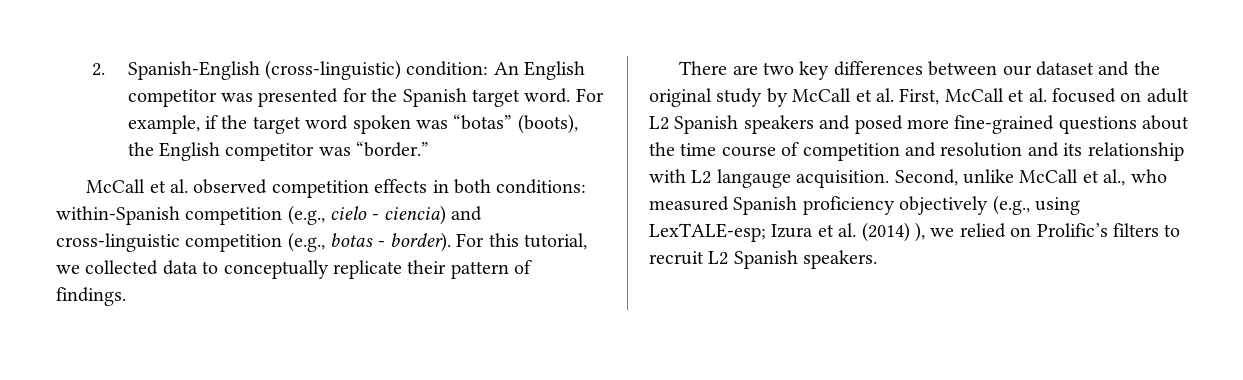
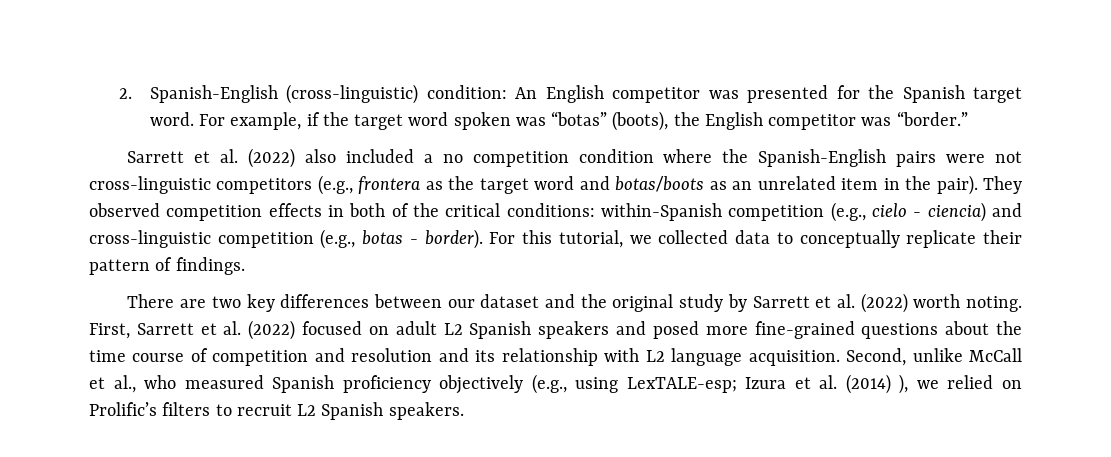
- McCall et al. observed competition effects in both conditions: within-Spanish competition (e.g., cielo - ciencia) and cross-linguistic competition (e.g., botas - border).
+ Sarrett et al. (2022) also included a no competition condition where the Spanish-English pairs were not cross-linguistic competitors (e.g., frontera as the target word and botas/boots as an unrelated item in the pair). They observed competition effects in both of the critical conditions: within-Spanish competition (e.g., cielo - ciencia) and cross-linguistic competition (e.g., botas - border).
- There are two key differences between our dataset and the original study by McCall et al. First, McCall et al. focused on adult L2 Spanish speakers and posed more fine-grained questions about the time course of competition and resolution and its relationship with L2 langauge acquisition.
+ There are two key differences between our dataset and the original study by Sarrett et al. (2022) worth noting. First, Sarrett et al. (2022) focused on adult L2 Spanish speakers and posed more fine-grained questions about the time course of competition and resolution and its relationship with L2 language acquisition.

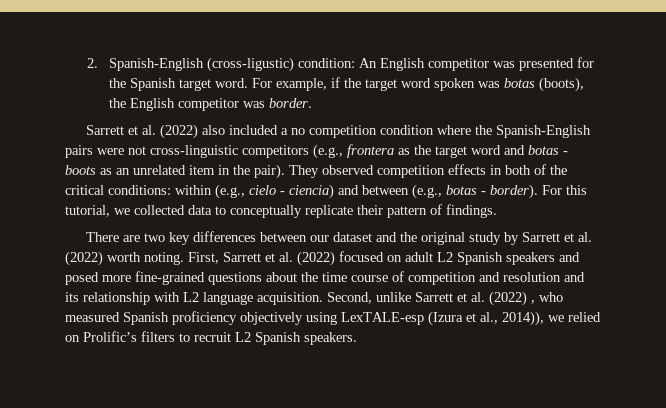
- 2. Spanish-English (cross-linguistic) condition: An English competitor was presented for the Spanish target word.
+ 2. Spanish-English (cross-ligustic) condition: An English competitor was presented for the Spanish target word.
- For example, if the target word spoken was “botas” (boots), the English competitor was “border.”
+ For example, if the target word spoken was botas (boots), the English competitor was border.
- Sarrett et al. (2022) also included a no competition condition where the Spanish-English pairs were not cross-linguistic competitors (e.g., frontera as the target word and botas/boots as an unrelated item in the pair).
+ Sarrett et al. (2022) also included a no competition condition where the Spanish-English pairs were not cross-linguistic competitors (e.g., frontera as the target word and botas - boots as an unrelated item in the pair).
- They observed competition effects in both of the critical conditions: within-Spanish competition (e.g., cielo - ciencia) and cross-linguistic competition (e.g., botas - border).
+ They observed competition effects in both of the critical conditions: within (e.g., cielo - ciencia) and between (e.g., botas - border).
- Second, unlike McCall et al., who measured Spanish proficiency objectively (e.g., using LexTALE-esp; Izura et al. (2014) ), we relied on Prolific’s filters to recruit L2 Spanish speakers.
+ Second, unlike Sarrett et al. (2022) , who measured Spanish proficiency objectively using LexTALE-esp (Izura et al., 2014)), we relied on Prolific’s filters to recruit L2 Spanish speakers.

